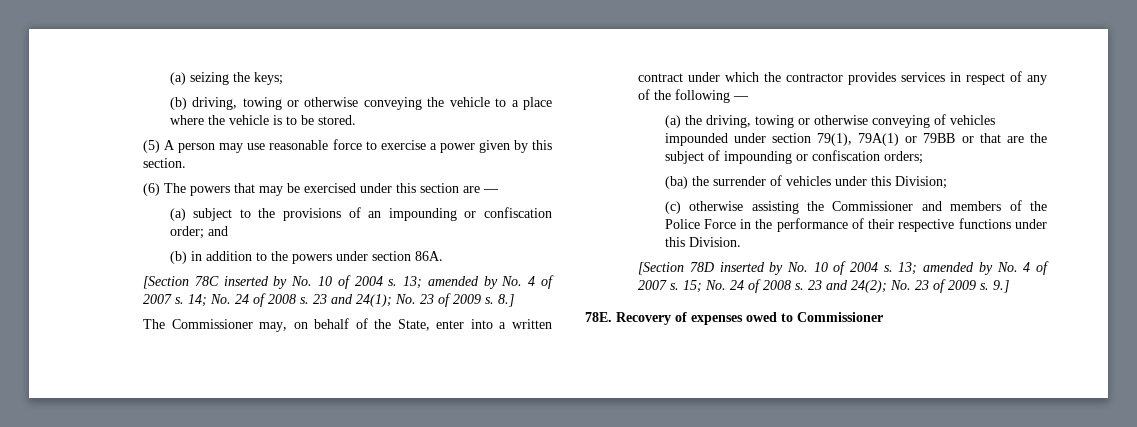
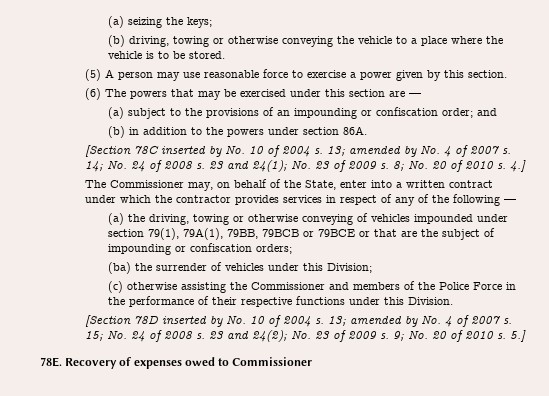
- 8.]
+ 8; No. 20 of 2010 s. 4.]
- (a) the driving, towing or otherwise conveying of vehicles impounded under section 79(1), 79A(1) or 79BB or that are the subject of impounding or confiscation orders;
+ (a) the driving, towing or otherwise conveying of vehicles impounded under section 79(1), 79A(1), 79BB, 79BCB or 79BCE or that are the subject of impounding or confiscation orders;
- 9.]
+ 9; No. 20 of 2010 s. 5.]

